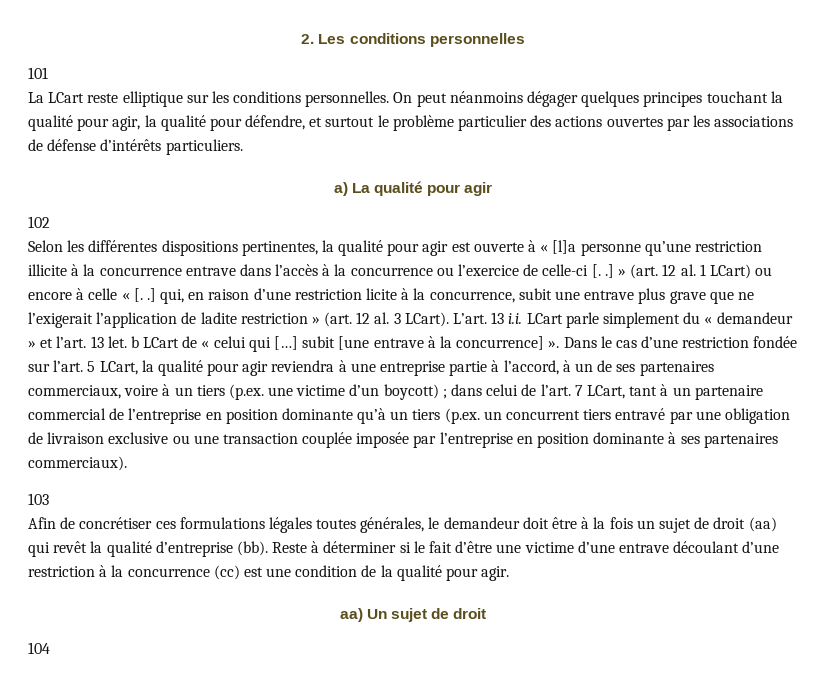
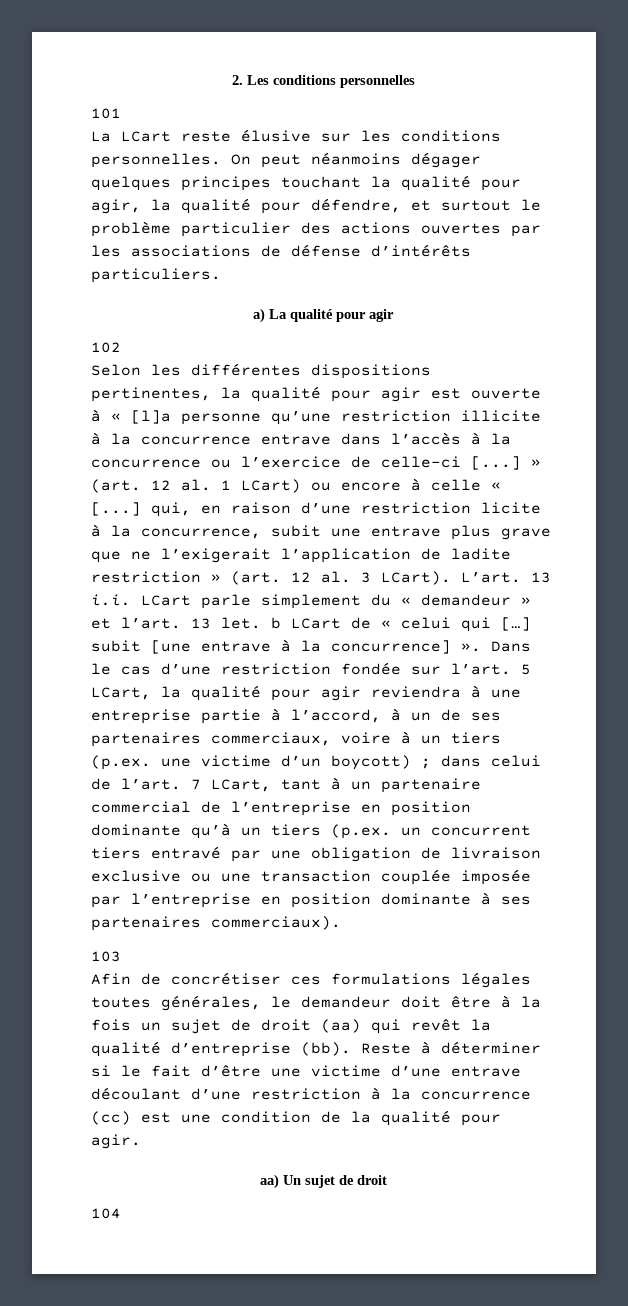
- La LCart reste elliptique sur les conditions personnelles.
+ La LCart reste élusive sur les conditions personnelles.
- Selon les différentes dispositions pertinentes, la qualité pour agir est ouverte à « [l]a personne qu’une restriction illicite à la concurrence entrave dans l’accès à la concurrence ou l’exercice de celle-ci [. .] » (art. 12 al. 1 LCart) ou encore à celle « [. .] qui, en raison d’une restriction licite à la concurrence, subit une entrave plus grave que ne l’exigerait l’application de ladite restriction » (art. 12 al. 3 LCart).
+ Selon les différentes dispositions pertinentes, la qualité pour agir est ouverte à « [l]a personne qu’une restriction illicite à la concurrence entrave dans l’accès à la concurrence ou l’exercice de celle-ci [...] » (art. 12 al. 1 LCart) ou encore à celle « [...] qui, en raison d’une restriction licite à la concurrence, subit une entrave plus grave que ne l’exigerait l’application de ladite restriction » (art. 12 al. 3 LCart).

